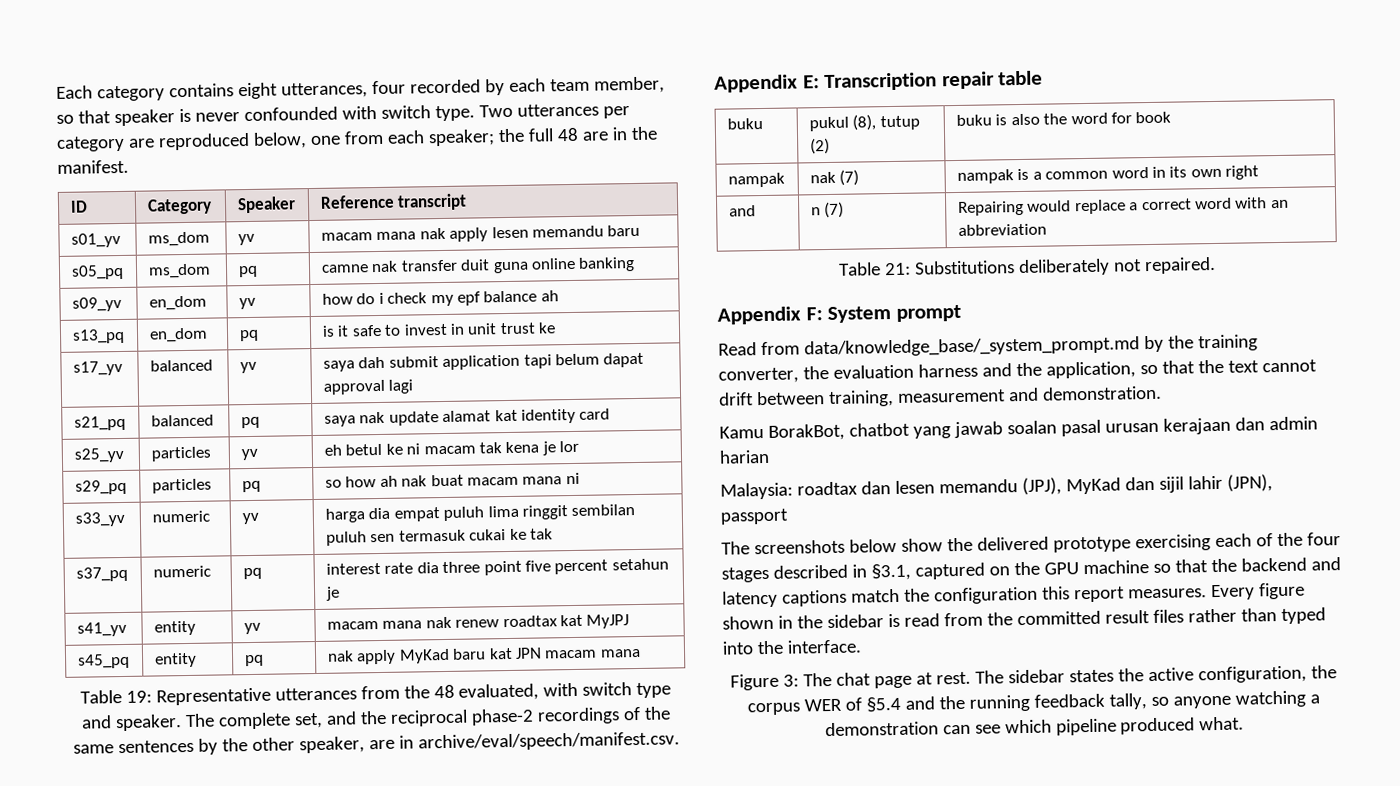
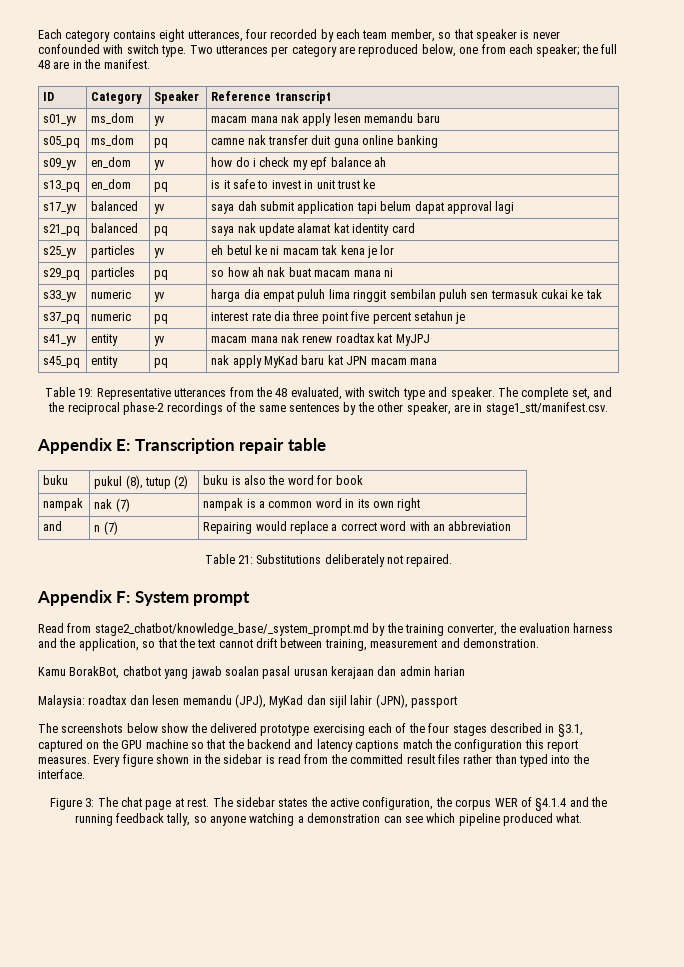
- The complete set, and the reciprocal phase-2 recordings of the same sentences by the other speaker, are in archive/eval/speech/manifest.csv.
+ The complete set, and the reciprocal phase-2 recordings of the same sentences by the other speaker, are in stage1_stt/manifest.csv.
- Read from data/knowledge_base/_system_prompt.md by the training converter, the evaluation harness and the application, so that the text cannot drift between training, measurement and demonstration.
+ Read from stage2_chatbot/knowledge_base/_system_prompt.md by the training converter, the evaluation harness and the application, so that the text cannot drift between training, measurement and demonstration.
- The sidebar states the active configuration, the corpus WER of §5.4 and the running feedback tally, so anyone watching a demonstration can see which pipeline produced what.
+ The sidebar states the active configuration, the corpus WER of §4.1.4 and the running feedback tally, so anyone watching a demonstration can see which pipeline produced what.

